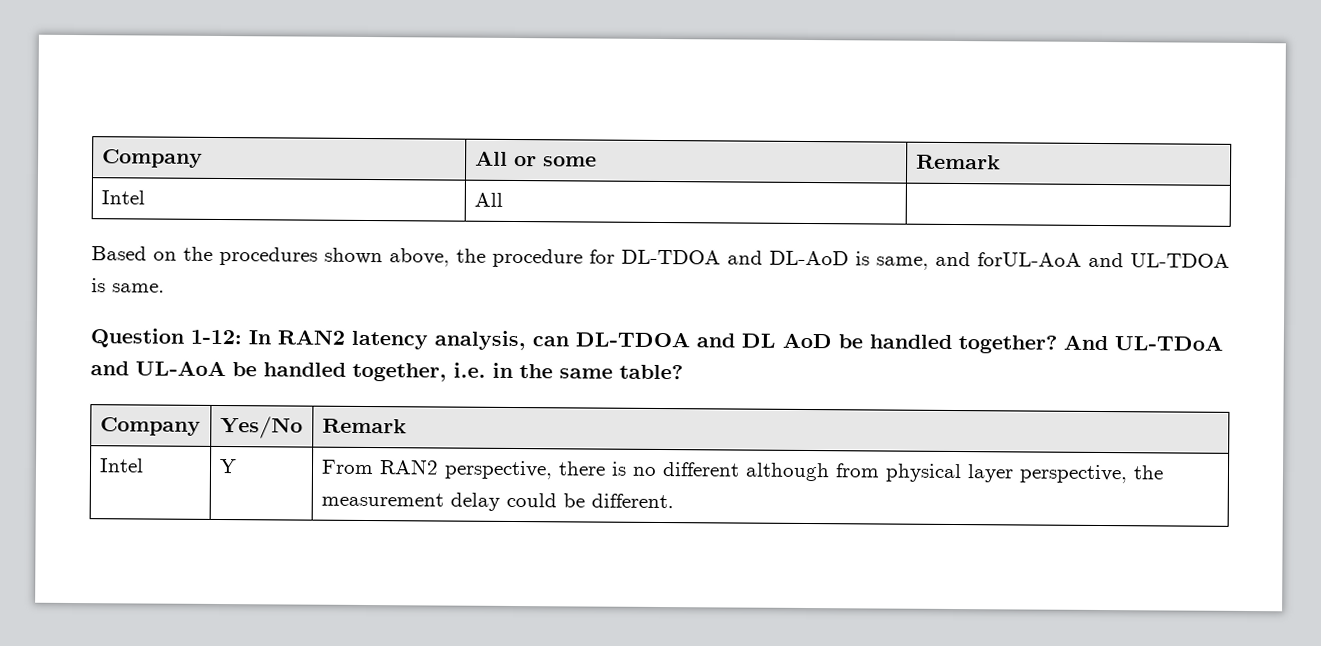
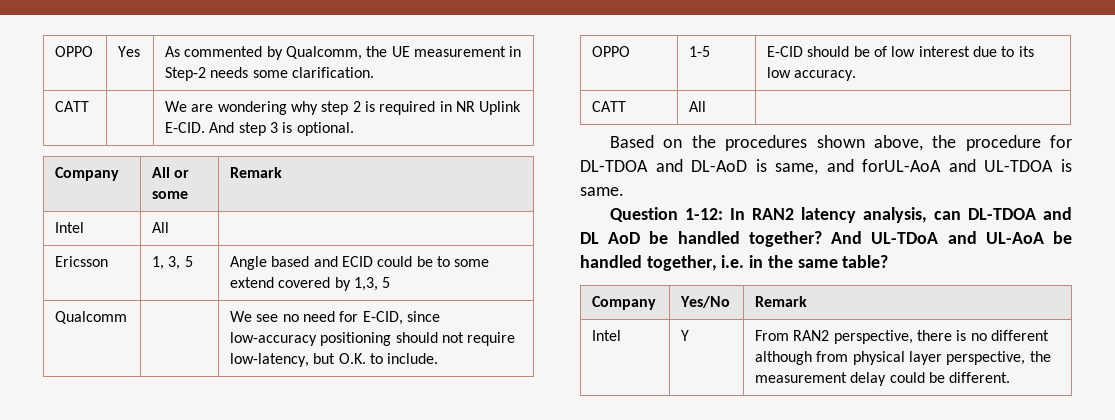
+ OPPO | Yes | As commented by Qualcomm, the UE measurement in Step-2 needs some clarification.
+ CATT | | We are wondering why step 2 is required in NR Uplink E-CID. And step 3 is optional.
+ Ericsson | 1, 3, 5 | Angle based and ECID could be to some extend covered by 1,3, 5
+ Qualcomm | | We see no need for E-CID, since low-accuracy positioning should not require low-latency, but O.K. to include.
+ OPPO | 1-5 | E-CID should be of low interest due to its low accuracy.
+ CATT | All |

